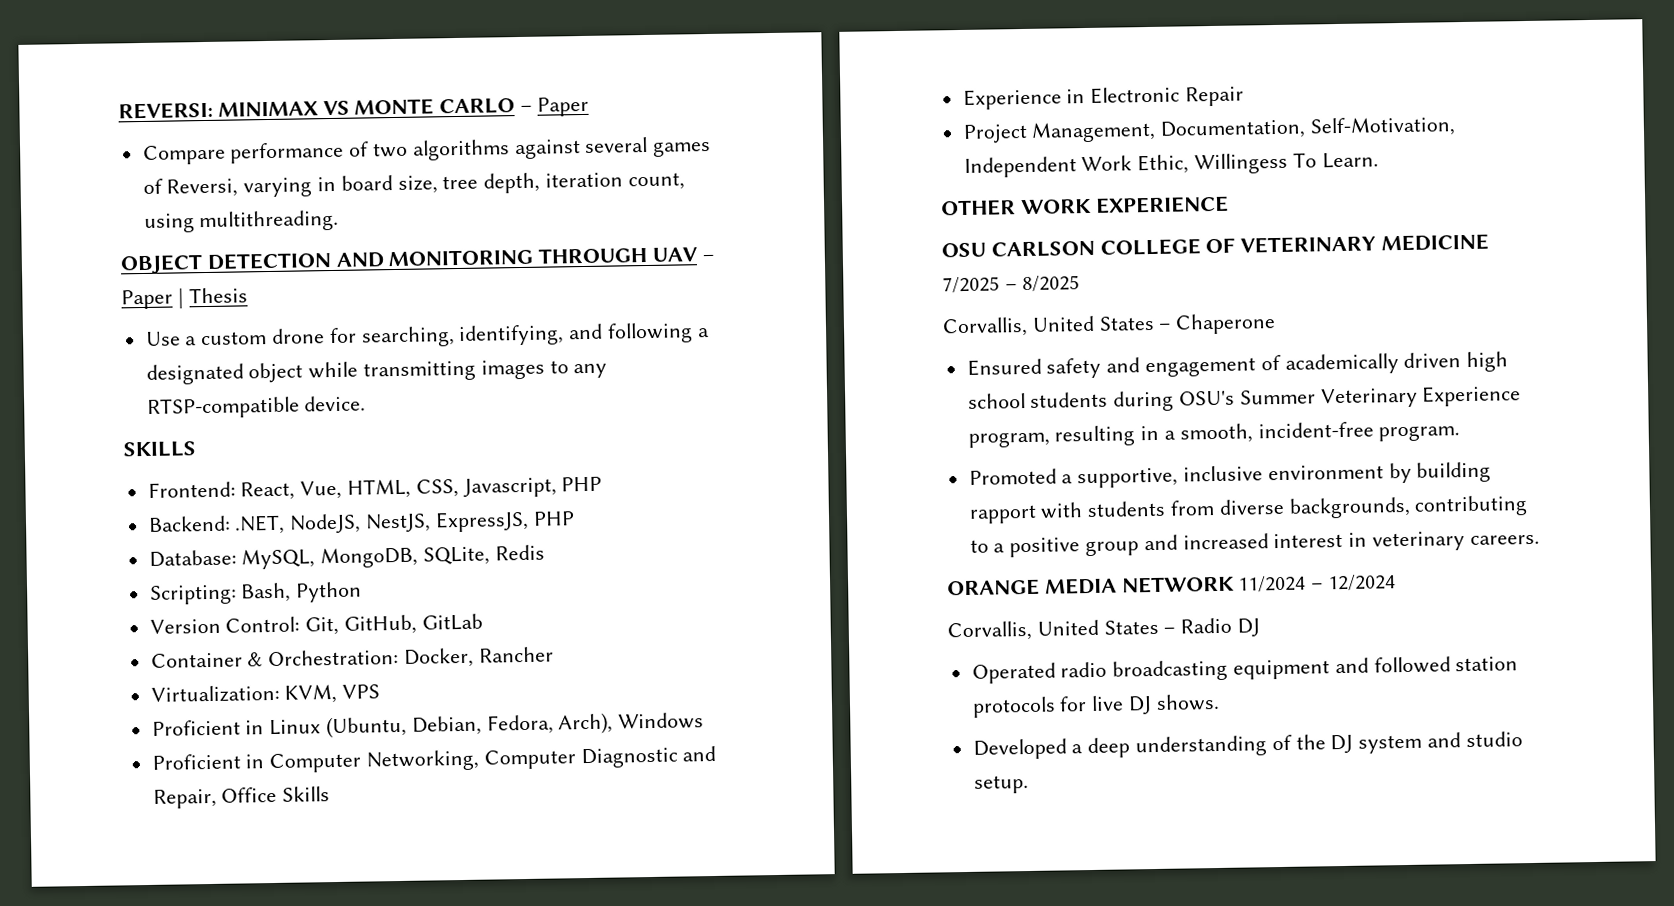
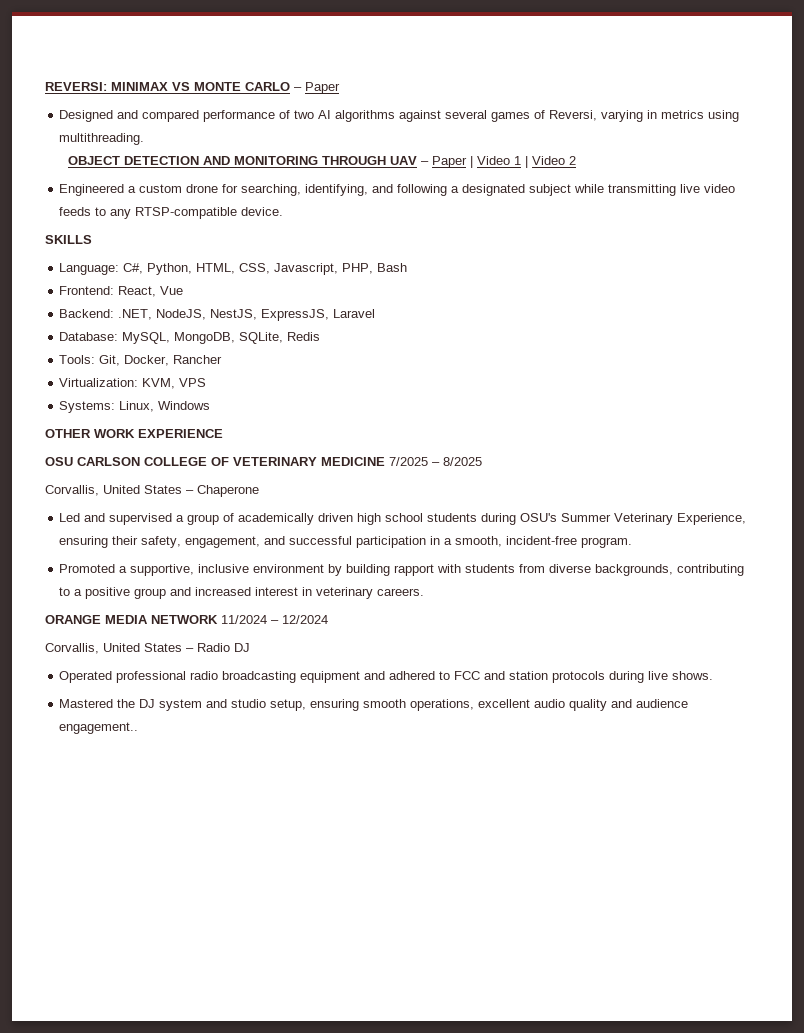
- Compare performance of two algorithms against several games of Reversi, varying in board size, tree depth, iteration count, using multithreading.
+ Designed and compared performance of two AI algorithms against several games of Reversi, varying in metrics using multithreading.
- OBJECT DETECTION AND MONITORING THROUGH UAV – Paper | Thesis
- Use a custom drone for searching, identifying, and following a designated object while transmitting images to any RTSP-compatible device.
+ OBJECT DETECTION AND MONITORING THROUGH UAV – Paper | Video 1 | Video 2
+ Engineered a custom drone for searching, identifying, and following a designated subject while transmitting live video feeds to any RTSP-compatible device.
- Frontend: React, Vue, HTML, CSS, Javascript, PHP
+ Language: C#, Python, HTML, CSS, Javascript, PHP, Bash
+ Frontend: React, Vue
- Backend: .NET, NodeJS, NestJS, ExpressJS, PHP
+ Backend: .NET, NodeJS, NestJS, ExpressJS, Laravel
- Scripting: Bash, Python
- Version Control: Git, GitHub, GitLab
- Container & Orchestration: Docker, Rancher
+ Tools: Git, Docker, Rancher
- Proficient in Linux (Ubuntu, Debian, Fedora, Arch), Windows
- Proficient in Computer Networking, Computer Diagnostic and Repair, Office Skills
- Experience in Electronic Repair
- Project Management, Documentation, Self-Motivation, Independent Work Ethic, Willingess To Learn.
+ Systems: Linux, Windows
- Ensured safety and engagement of academically driven high school students during OSU's Summer Veterinary Experience program, resulting in a smooth, incident-free program.
+ Led and supervised a group of academically driven high school students during OSU's Summer Veterinary Experience, ensuring their safety, engagement, and successful participation in a smooth, incident-free program.
- Operated radio broadcasting equipment and followed station protocols for live DJ shows.
- Developed a deep understanding of the DJ system and studio setup.
+ Operated professional radio broadcasting equipment and adhered to FCC and station protocols during live shows.
+ Mastered the DJ system and studio setup, ensuring smooth operations, excellent audio quality and audience engagement..

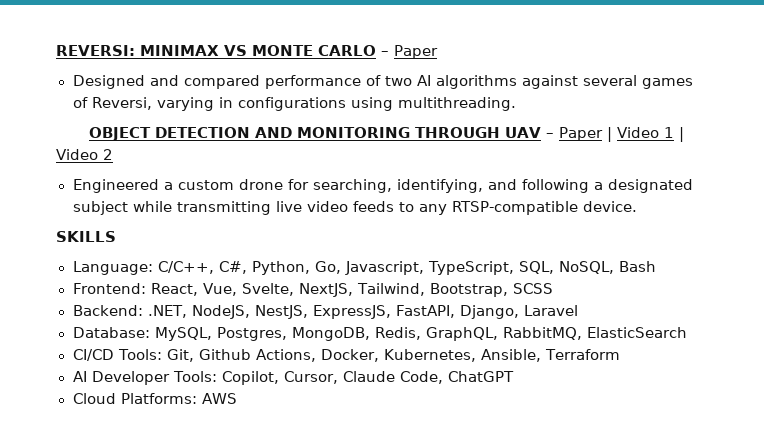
- Designed and compared performance of two AI algorithms against several games of Reversi, varying in metrics using multithreading.
+ Designed and compared performance of two AI algorithms against several games of Reversi, varying in configurations using multithreading.
- Language: C#, Python, HTML, CSS, Javascript, PHP, Bash
- Frontend: React, Vue
+ Language: C/C++, C#, Python, Go, Javascript, TypeScript, SQL, NoSQL, Bash
+ Frontend: React, Vue, Svelte, NextJS, Tailwind, Bootstrap, SCSS
- Backend: .NET, NodeJS, NestJS, ExpressJS, Laravel
+ Backend: .NET, NodeJS, NestJS, ExpressJS, FastAPI, Django, Laravel
- Database: MySQL, MongoDB, SQLite, Redis
- Tools: Git, Docker, Rancher
- Virtualization: KVM, VPS
- Systems: Linux, Windows
- OTHER WORK EXPERIENCE
- OSU CARLSON COLLEGE OF VETERINARY MEDICINE 7/2025 – 8/2025
- Corvallis, United States – Chaperone
- Led and supervised a group of academically driven high school students during OSU's Summer Veterinary Experience, ensuring their safety, engagement, and successful participation in a smooth, incident-free program.
- Promoted a supportive, inclusive environment by building rapport with students from diverse backgrounds, contributing to a positive group and increased interest in veterinary careers.
- ORANGE MEDIA NETWORK 11/2024 – 12/2024
- Corvallis, United States – Radio DJ
- Operated professional radio broadcasting equipment and adhered to FCC and station protocols during live shows.
- Mastered the DJ system and studio setup, ensuring smooth operations, excellent audio quality and audience engagement..
+ Database: MySQL, Postgres, MongoDB, Redis, GraphQL, RabbitMQ, ElasticSearch
+ CI/CD Tools: Git, Github Actions, Docker, Kubernetes, Ansible, Terraform
+ AI Developer Tools: Copilot, Cursor, Claude Code, ChatGPT
+ Cloud Platforms: AWS

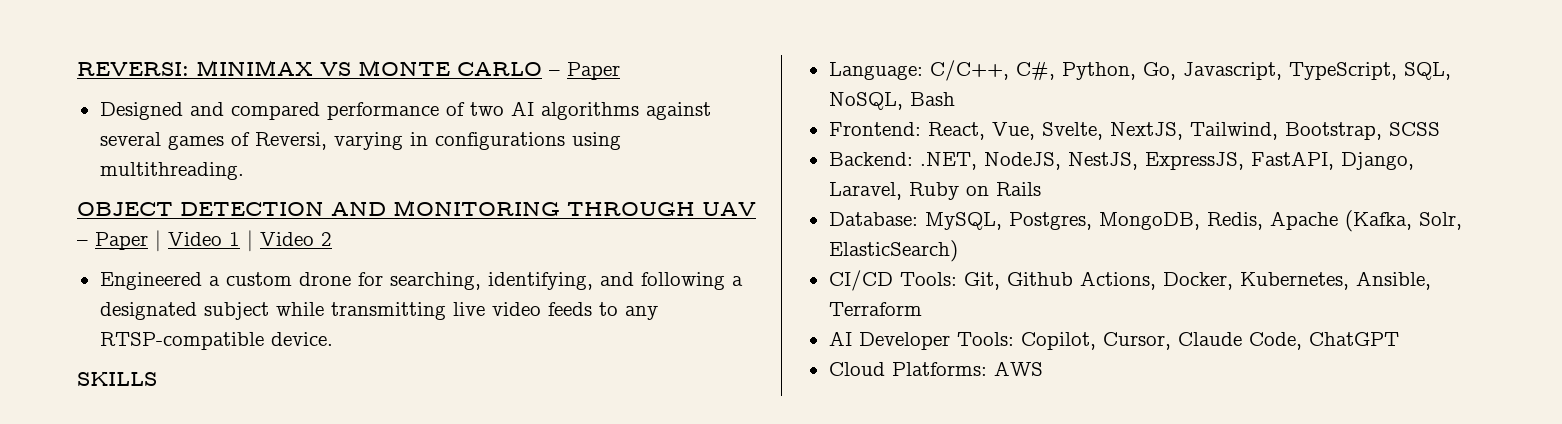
- Backend: .NET, NodeJS, NestJS, ExpressJS, FastAPI, Django, Laravel
+ Backend: .NET, NodeJS, NestJS, ExpressJS, FastAPI, Django, Laravel, Ruby on Rails
- Database: MySQL, Postgres, MongoDB, Redis, GraphQL, RabbitMQ, ElasticSearch
+ Database: MySQL, Postgres, MongoDB, Redis, Apache (Kafka, Solr, ElasticSearch)

